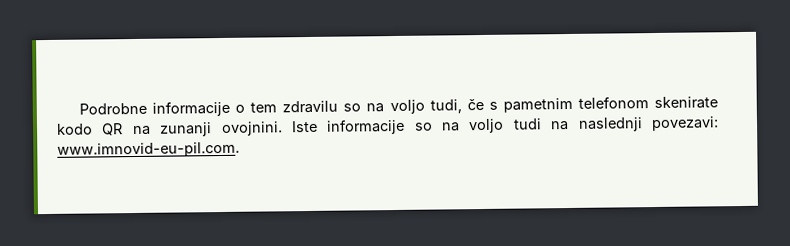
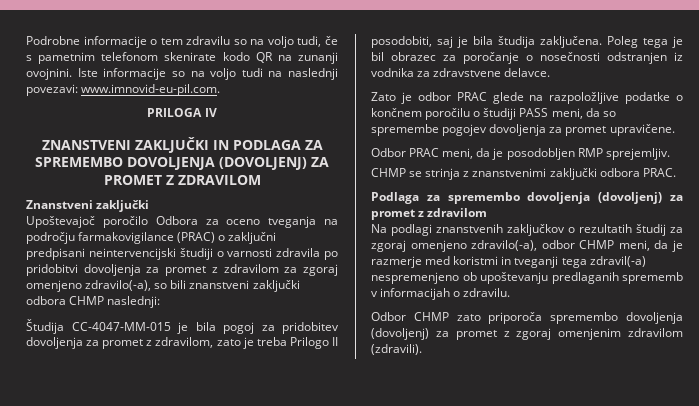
+ PRILOGA IV
+ ZNANSTVENI ZAKLJUČKI IN PODLAGA ZA SPREMEMBO DOVOLJENJA (DOVOLJENJ) ZA PROMET Z ZDRAVILOM
+ Znanstveni zaključki
+ Upoštevajoč poročilo Odbora za oceno tveganja na področju farmakovigilance (PRAC) o zaključni predpisani neintervencijski študiji o varnosti zdravila po pridobitvi dovoljenja za promet z zdravilom za zgoraj omenjeno zdravilo(-a), so bili znanstveni zaključki odbora CHMP naslednji:
+ Študija CC-4047-MM-015 je bila pogoj za pridobitev dovoljenja za promet z zdravilom, zato je treba Prilogo II posodobiti, saj je bila študija zaključena. Poleg tega je bil obrazec za poročanje o nosečnosti odstranjen iz vodnika za zdravstvene delavce.
+ Zato je odbor PRAC glede na razpoložljive podatke o končnem poročilu o študiji PASS meni, da so spremembe pogojev dovoljenja za promet upravičene.
+ Odbor PRAC meni, da je posodobljen RMP sprejemljiv.
+ CHMP se strinja z znanstvenimi zaključki odbora PRAC.
+ Podlaga za spremembo dovoljenja (dovoljenj) za promet z zdravilom
+ Na podlagi znanstvenih zaključkov o rezultatih študij za zgoraj omenjeno zdravilo(-a), odbor CHMP meni, da je razmerje med koristmi in tveganji tega zdravil(-a) nespremenjeno ob upoštevanju predlaganih sprememb v informacijah o zdravilu.
+ Odbor CHMP zato priporoča spremembo dovoljenja (dovoljenj) za promet z zgoraj omenjenim zdravilom (zdravili).

